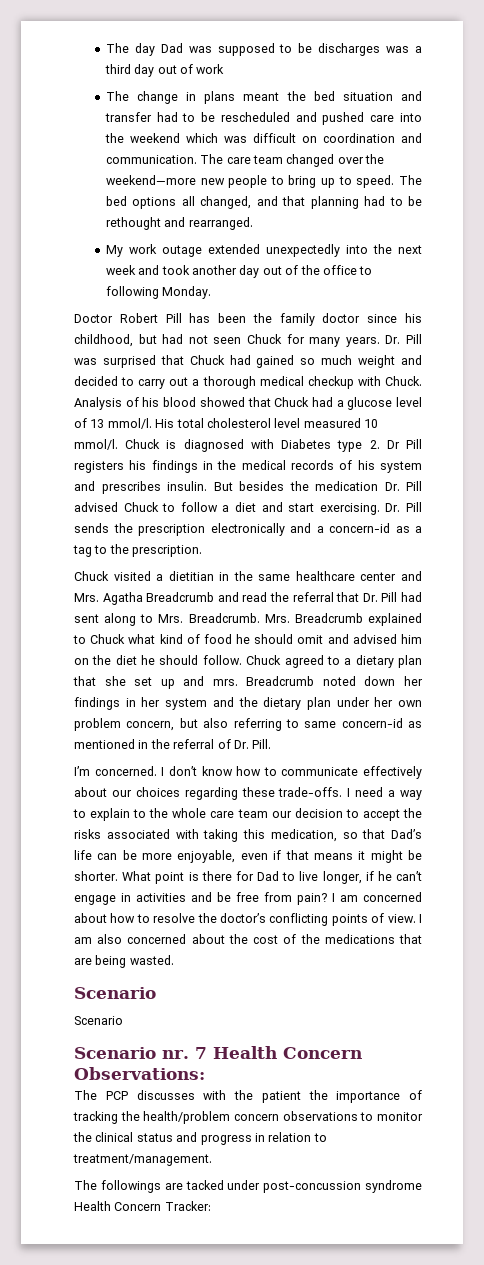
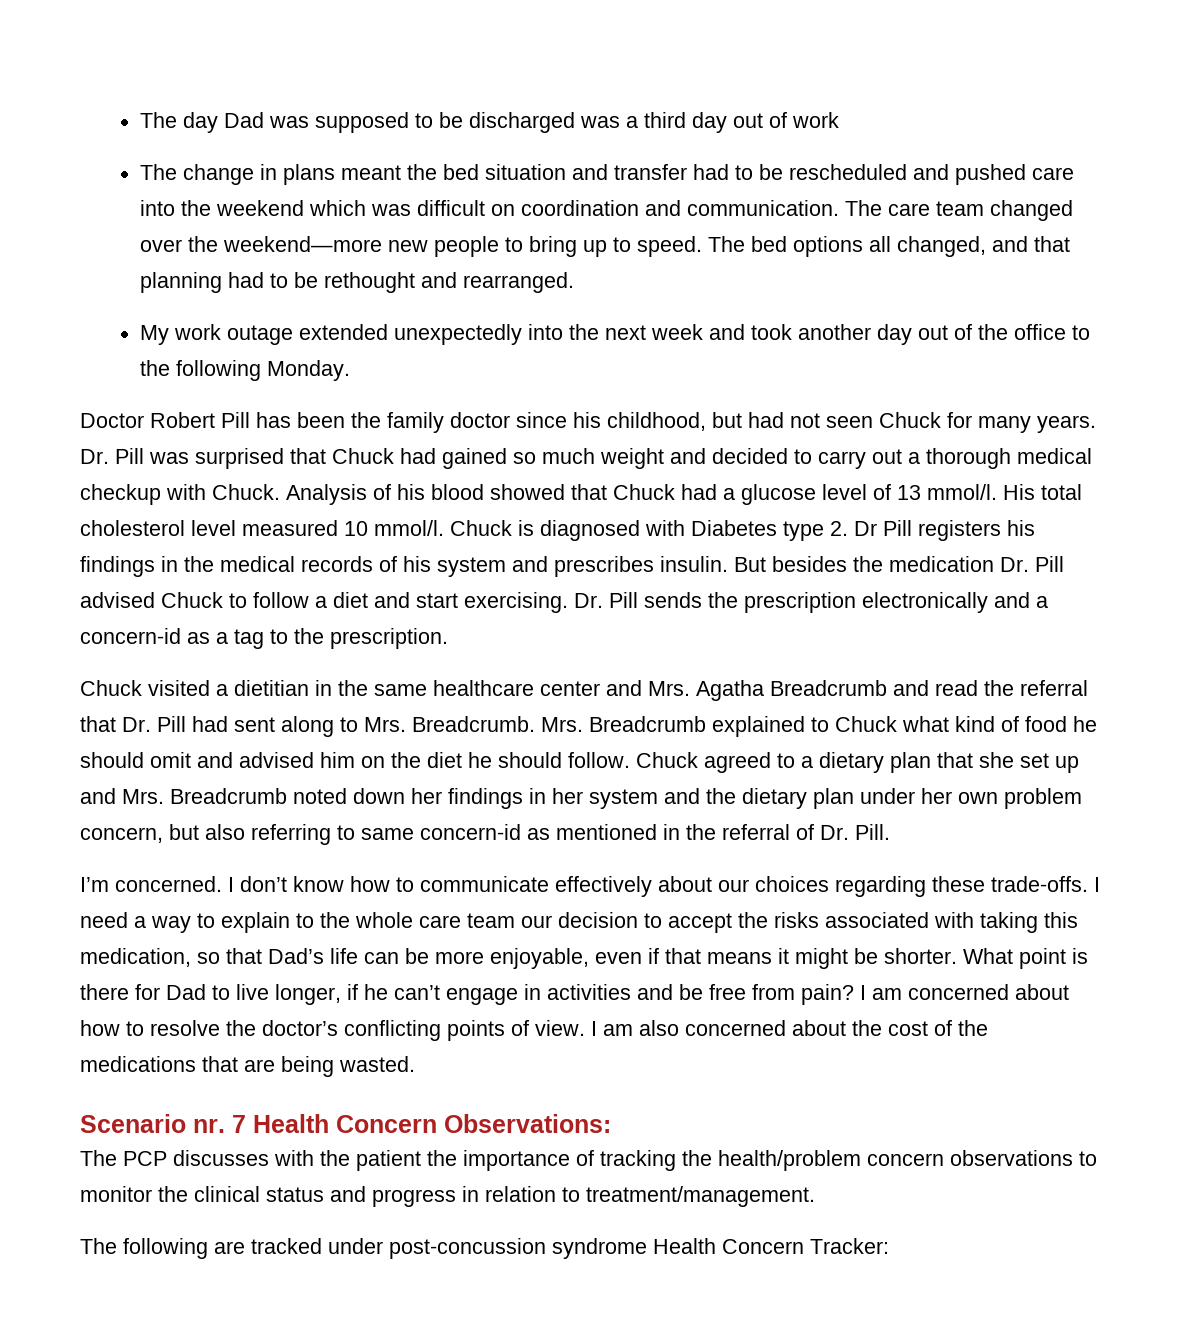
- The day Dad was supposed to be discharges was a third day out of work
+ The day Dad was supposed to be discharged was a third day out of work
- My work outage extended unexpectedly into the next week and took another day out of the office to following Monday.
+ My work outage extended unexpectedly into the next week and took another day out of the office to the following Monday.
- Chuck agreed to a dietary plan that she set up and mrs. Breadcrumb noted down her findings in her system and the dietary plan under her own problem concern, but also referring to same concern-id as mentioned in the referral of Dr. Pill.
+ Chuck agreed to a dietary plan that she set up and Mrs. Breadcrumb noted down her findings in her system and the dietary plan under her own problem concern, but also referring to same concern-id as mentioned in the referral of Dr. Pill.
  I am also concerned about the cost of the medications that are being wasted.
- Scenario
- Scenario
- The followings are tacked under post-concussion syndrome Health Concern Tracker:
+ The following are tracked under post-concussion syndrome Health Concern Tracker:

